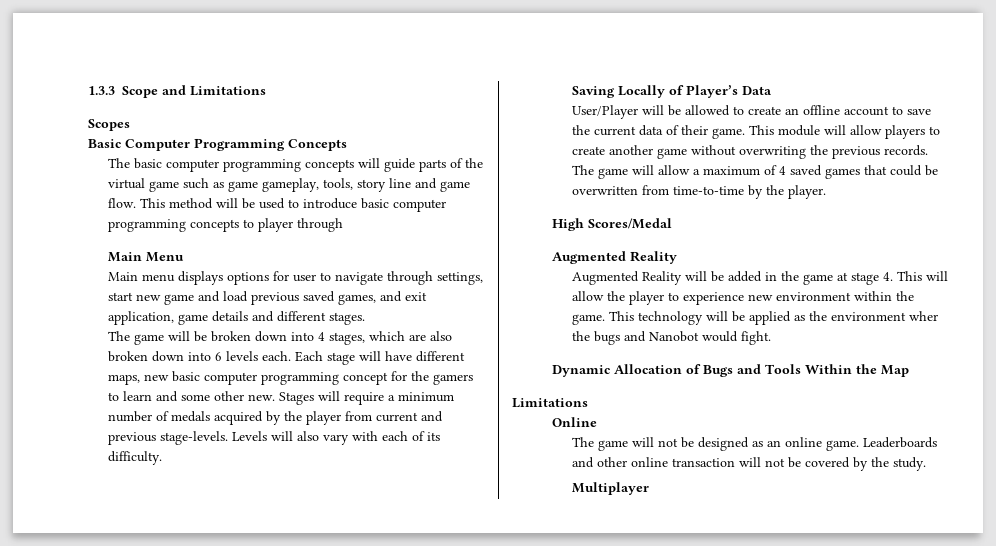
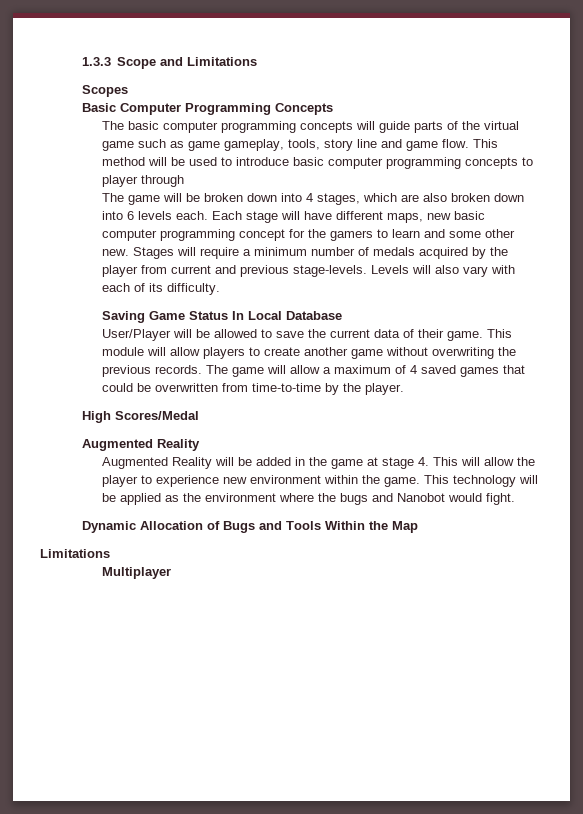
- Main Menu
- Main menu displays options for user to navigate through settings, start new game and load previous saved games, and exit application, game details and different stages.
- Saving Locally of Player’s Data
+ Saving Game Status In Local Database
- User/Player will be allowed to create an offline account to save the current data of their game.
+ User/Player will be allowed to save the current data of their game.
- This technology will be applied as the environment wher the bugs and Nanobot would fight.
+ This technology will be applied as the environment where the bugs and Nanobot would fight.
- Online
- The game will not be designed as an online game. Leaderboards and other online transaction will not be covered by the study.

